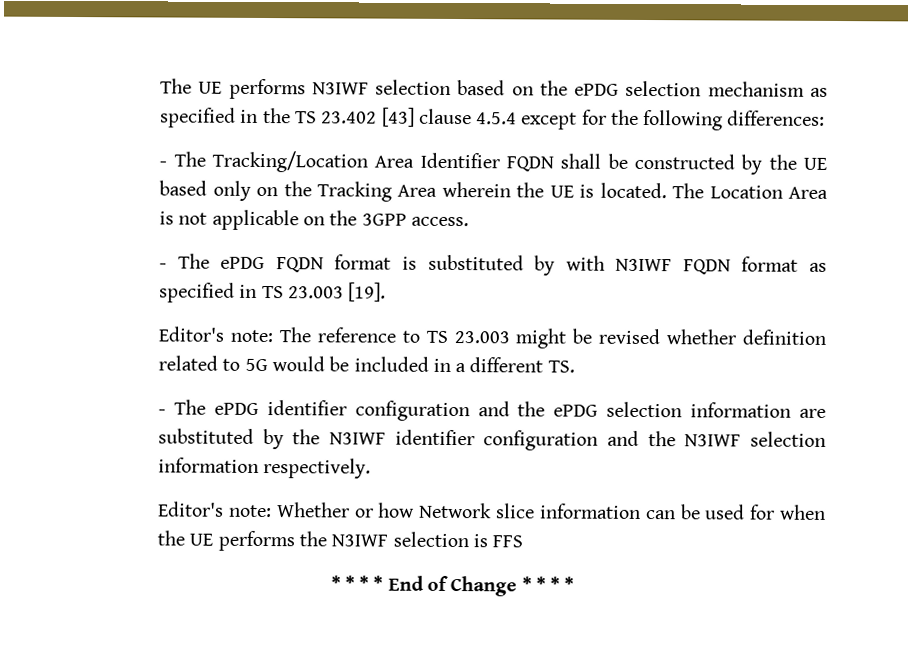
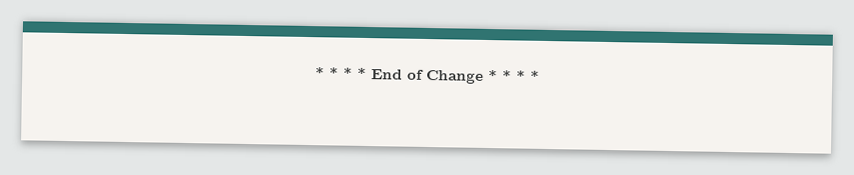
- The UE performs N3IWF selection based on the ePDG selection mechanism as specified in the TS 23.402 [43] clause 4.5.4 except for the following differences:
- - The Tracking/Location Area Identifier FQDN shall be constructed by the UE based only on the Tracking Area wherein the UE is located. The Location Area is not applicable on the 3GPP access.
- - The ePDG FQDN format is substituted by with N3IWF FQDN format as specified in TS 23.003 [19].
- Editor's note: The reference to TS 23.003 might be revised whether definition related to 5G would be included in a different TS.
- - The ePDG identifier configuration and the ePDG selection information are substituted by the N3IWF identifier configuration and the N3IWF selection information respectively.
- Editor's note: Whether or how Network slice information can be used for when the UE performs the N3IWF selection is FFS

